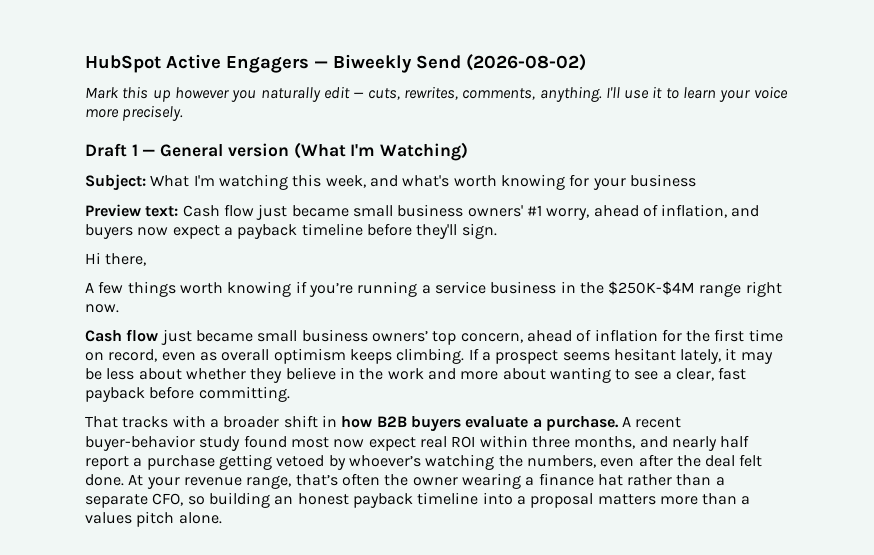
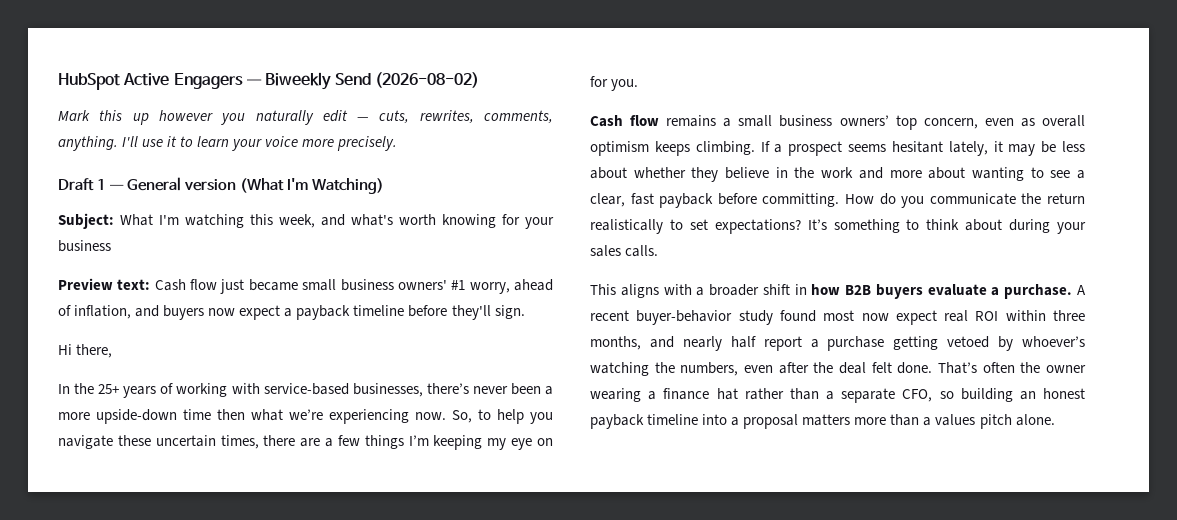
- A few things worth knowing if you’re running a service business in the $250K-$4M range right now.
- Cash flow just became small business owners’ top concern, ahead of inflation for the first time on record, even as overall optimism keeps climbing.
+ In the 25+ years of working with service-based businesses, there’s never been a more upside-down time then what we’re experiencing now. So, to help you navigate these uncertain times, there are a few things I’m keeping my eye on for you.
+ Cash flow remains a small business owners’ top concern, even as overall optimism keeps climbing.
- If a prospect seems hesitant lately, it may be less about whether they believe in the work and more about wanting to see a clear, fast payback before committing.
- That tracks with a broader shift in how B2B buyers evaluate a purchase.
+ If a prospect seems hesitant lately, it may be less about whether they believe in the work and more about wanting to see a clear, fast payback before committing. How do you communicate the return realistically to set expectations? It’s something to think about during your sales calls.
+ This aligns with a broader shift in how B2B buyers evaluate a purchase.
- At your revenue range, that’s often the owner wearing a finance hat rather than a separate CFO, so building an honest payback timeline into a proposal matters more than a values pitch alone.
+ That’s often the owner wearing a finance hat rather than a separate CFO, so building an honest payback timeline into a proposal matters more than a values pitch alone.

